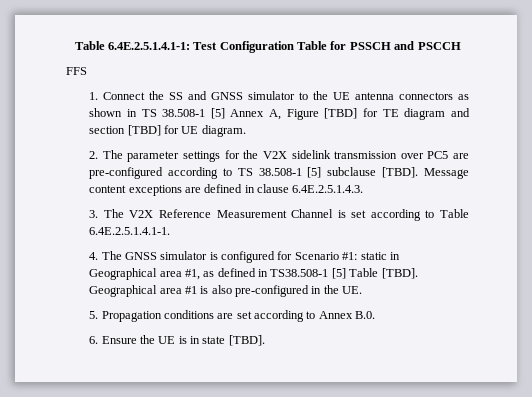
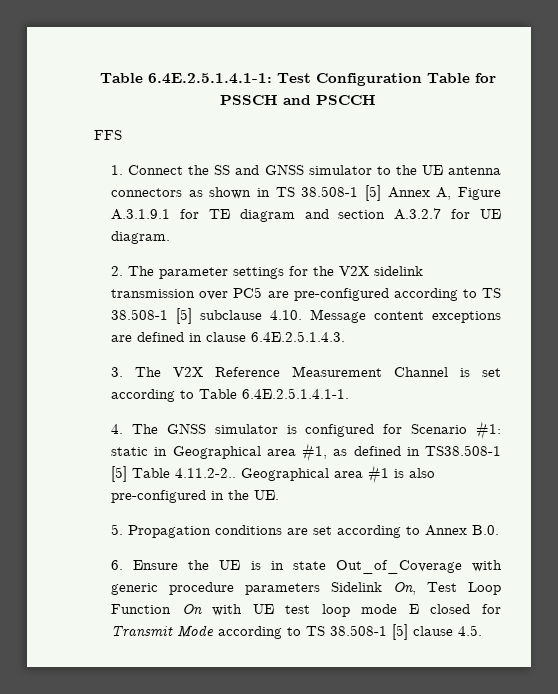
- 1. Connect the SS and GNSS simulator to the UE antenna connectors as shown in TS 38.508-1 [5] Annex A, Figure [TBD] for TE diagram and section [TBD] for UE diagram.
+ 1. Connect the SS and GNSS simulator to the UE antenna connectors as shown in TS 38.508-1 [5] Annex A, Figure A.3.1.9.1 for TE diagram and section A.3.2.7 for UE diagram.
- 2. The parameter settings for the V2X sidelink transmission over PC5 are pre-configured according to TS 38.508-1 [5] subclause [TBD]. Message content exceptions are defined in clause 6.4E.2.5.1.4.3.
+ 2. The parameter settings for the V2X sidelink transmission over PC5 are pre-configured according to TS 38.508-1 [5] subclause 4.10. Message content exceptions are defined in clause 6.4E.2.5.1.4.3.
- 4. The GNSS simulator is configured for Scenario #1: static in Geographical area #1, as defined in TS38.508-1 [5] Table [TBD].
+ 4. The GNSS simulator is configured for Scenario #1: static in Geographical area #1, as defined in TS38.508-1 [5] Table 4.11.2-2..
- 6. Ensure the UE is in state [TBD].
+ 6. Ensure the UE is in state Out_of_Coverage with generic procedure parameters Sidelink On, Test Loop Function On with UE test loop mode E closed for Transmit Mode according to TS 38.508-1 [5] clause 4.5.

